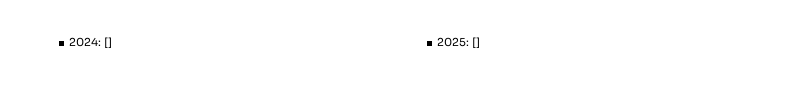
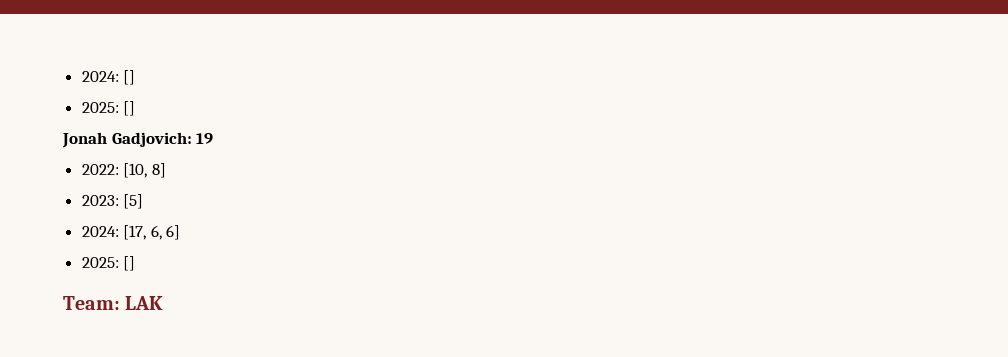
+ Jonah Gadjovich: 19
+ 2022: [10, 8]
+ 2023: [5]
+ 2024: [17, 6, 6]
+ 2025: []
+ Team: LAK

